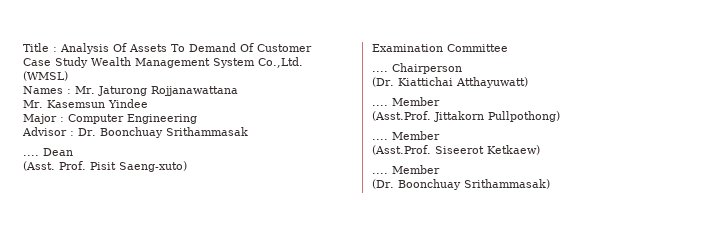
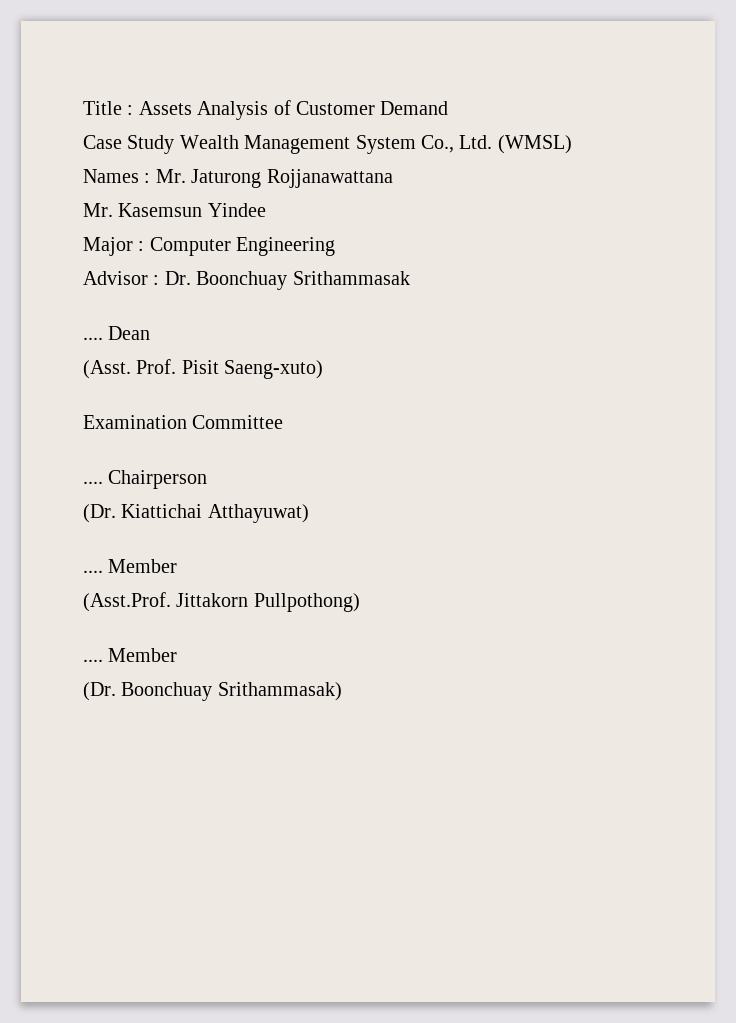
- Title : Analysis Of Assets To Demand Of Customer
+ Title : Assets Analysis of Customer Demand
- Case Study Wealth Management System Co.,Ltd. (WMSL)
+ Case Study Wealth Management System Co., Ltd. (WMSL)
- (Dr. Kiattichai Atthayuwatt)
+ (Dr. Kiattichai Atthayuwat)
- (Asst.Prof. Siseerot Ketkaew)
- .... Member

